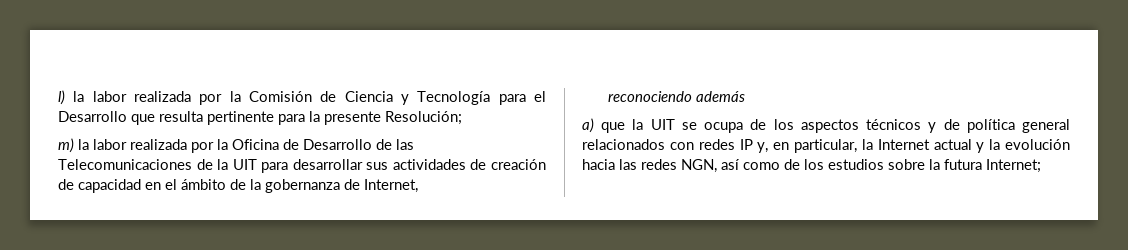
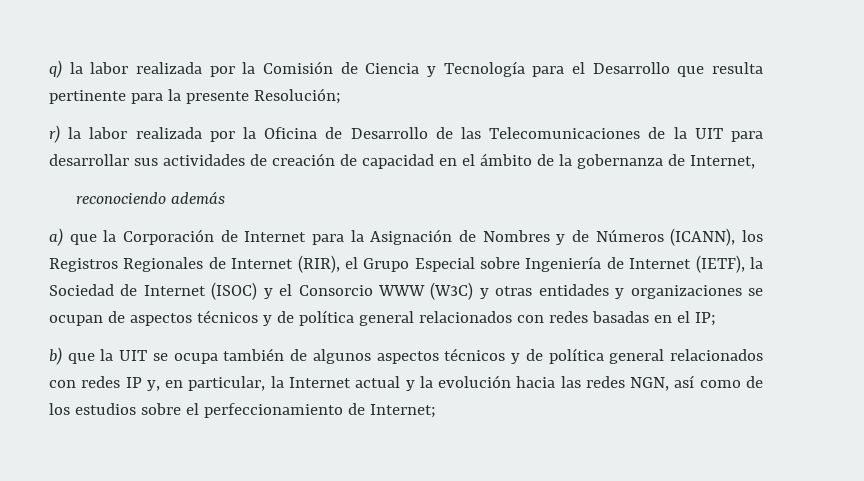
- l) la labor realizada por la Comisión de Ciencia y Tecnología para el Desarrollo que resulta pertinente para la presente Resolución;
+ q) la labor realizada por la Comisión de Ciencia y Tecnología para el Desarrollo que resulta pertinente para la presente Resolución;
- m) la labor realizada por la Oficina de Desarrollo de las Telecomunicaciones de la UIT para desarrollar sus actividades de creación de capacidad en el ámbito de la gobernanza de Internet,
+ r) la labor realizada por la Oficina de Desarrollo de las Telecomunicaciones de la UIT para desarrollar sus actividades de creación de capacidad en el ámbito de la gobernanza de Internet,
- a) que la UIT se ocupa de los aspectos técnicos y de política general relacionados con redes IP y, en particular, la Internet actual y la evolución hacia las redes NGN, así como de los estudios sobre la futura Internet;
+ a) que la Corporación de Internet para la Asignación de Nombres y de Números (ICANN), los Registros Regionales de Internet (RIR), el Grupo Especial sobre Ingeniería de Internet (IETF), la Sociedad de Internet (ISOC) y el Consorcio WWW (W3C) y otras entidades y organizaciones se ocupan de aspectos técnicos y de política general relacionados con redes basadas en el IP;
+ b) que la UIT se ocupa también de algunos aspectos técnicos y de política general relacionados con redes IP y, en particular, la Internet actual y la evolución hacia las redes NGN, así como de los estudios sobre el perfeccionamiento de Internet;

